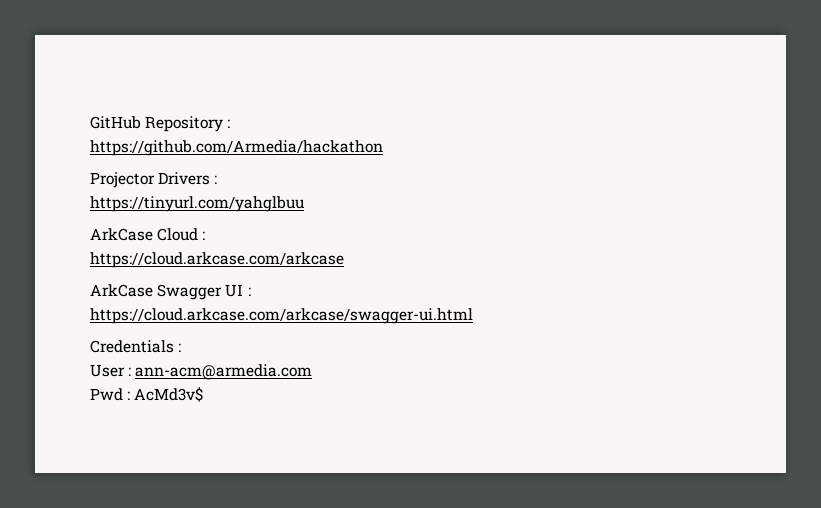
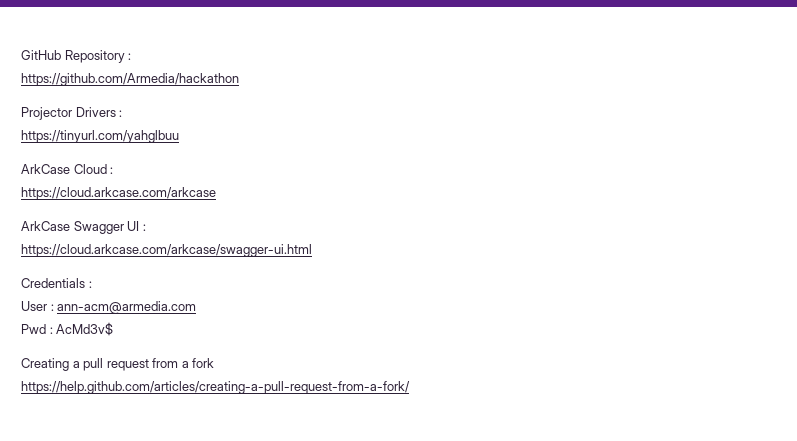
+ Creating a pull request from a fork
+ https://help.github.com/articles/creating-a-pull-request-from-a-fork/

